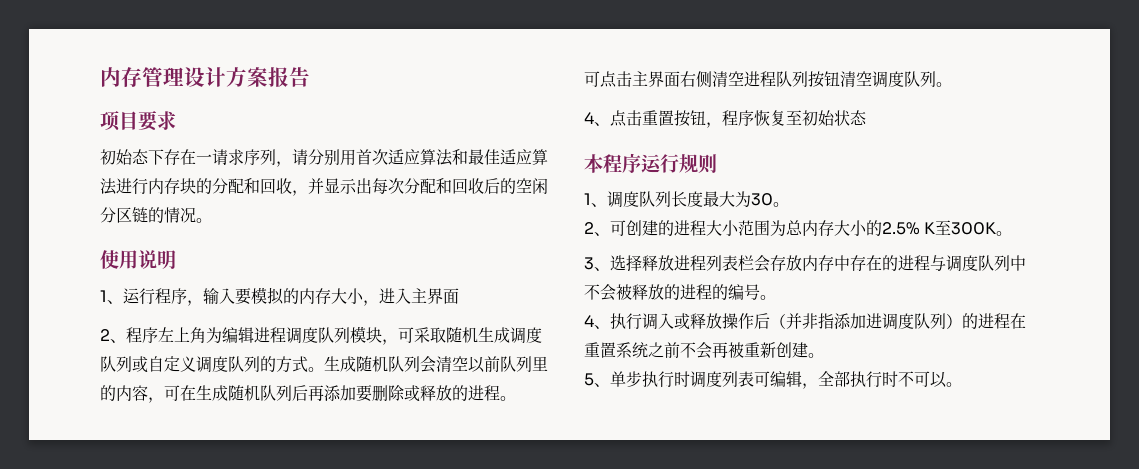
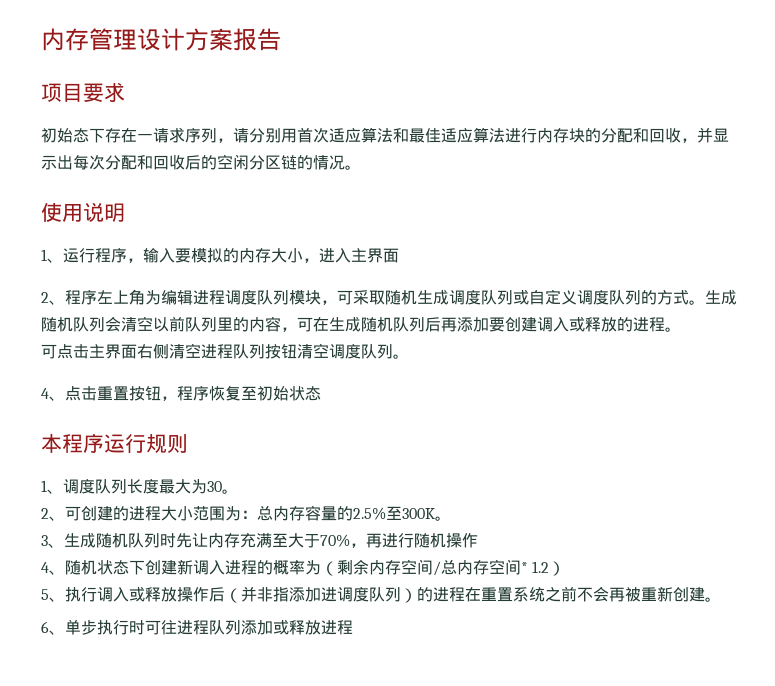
- 生成随机队列会清空以前队列里的内容，可在生成随机队列后再添加要删除或释放的进程。
+ 生成随机队列会清空以前队列里的内容，可在生成随机队列后再添加要创建调入或释放的进程。
- 2、可创建的进程大小范围为总内存大小的2.5% K至300K。
+ 2、可创建的进程大小范围为：总内存容量的2.5%至300K。
- 3、选择释放进程列表栏会存放内存中存在的进程与调度队列中不会被释放的进程的编号。
- 4、执行调入或释放操作后（并非指添加进调度队列）的进程在重置系统之前不会再被重新创建。
+ 3、生成随机队列时先让内存充满至大于70%，再进行随机操作
+ 4、随机状态下创建新调入进程的概率为（剩余内存空间/总内存空间* 1.2）
+ 5、执行调入或释放操作后（并非指添加进调度队列）的进程在重置系统之前不会再被重新创建。
- 5、单步执行时调度列表可编辑，全部执行时不可以。
+ 6、单步执行时可往进程队列添加或释放进程

